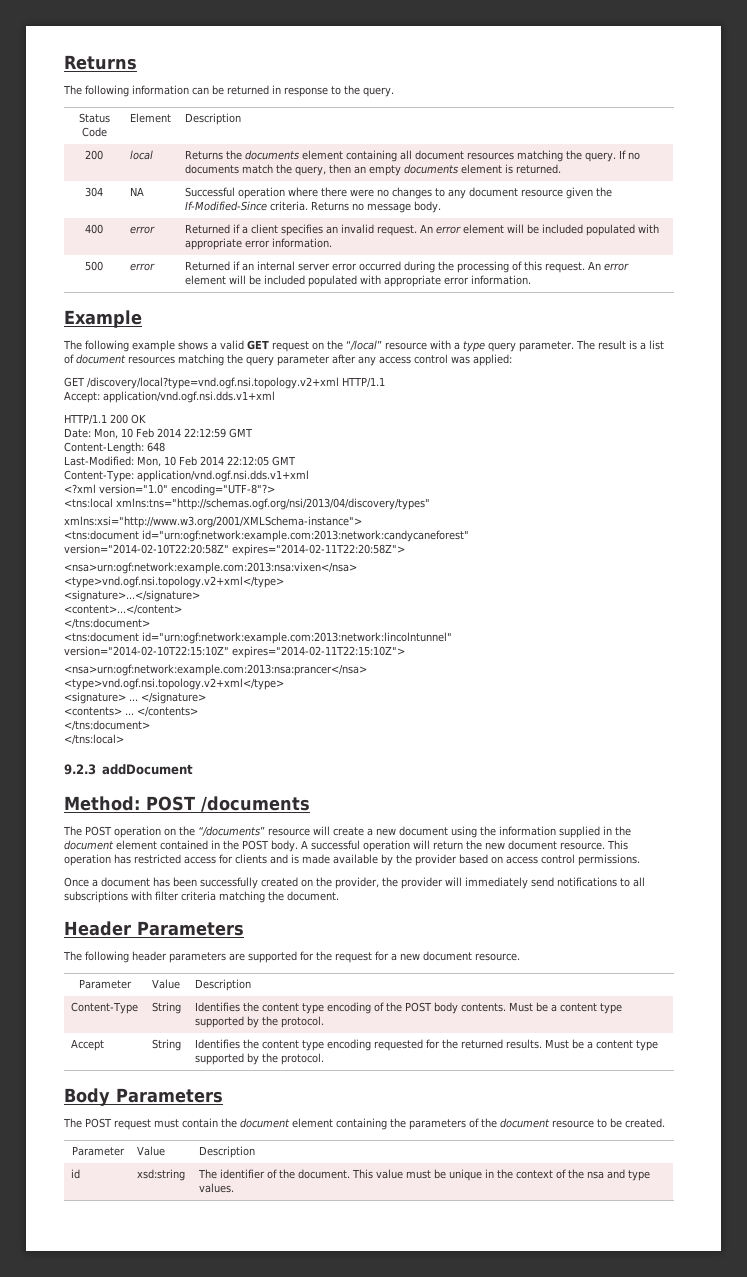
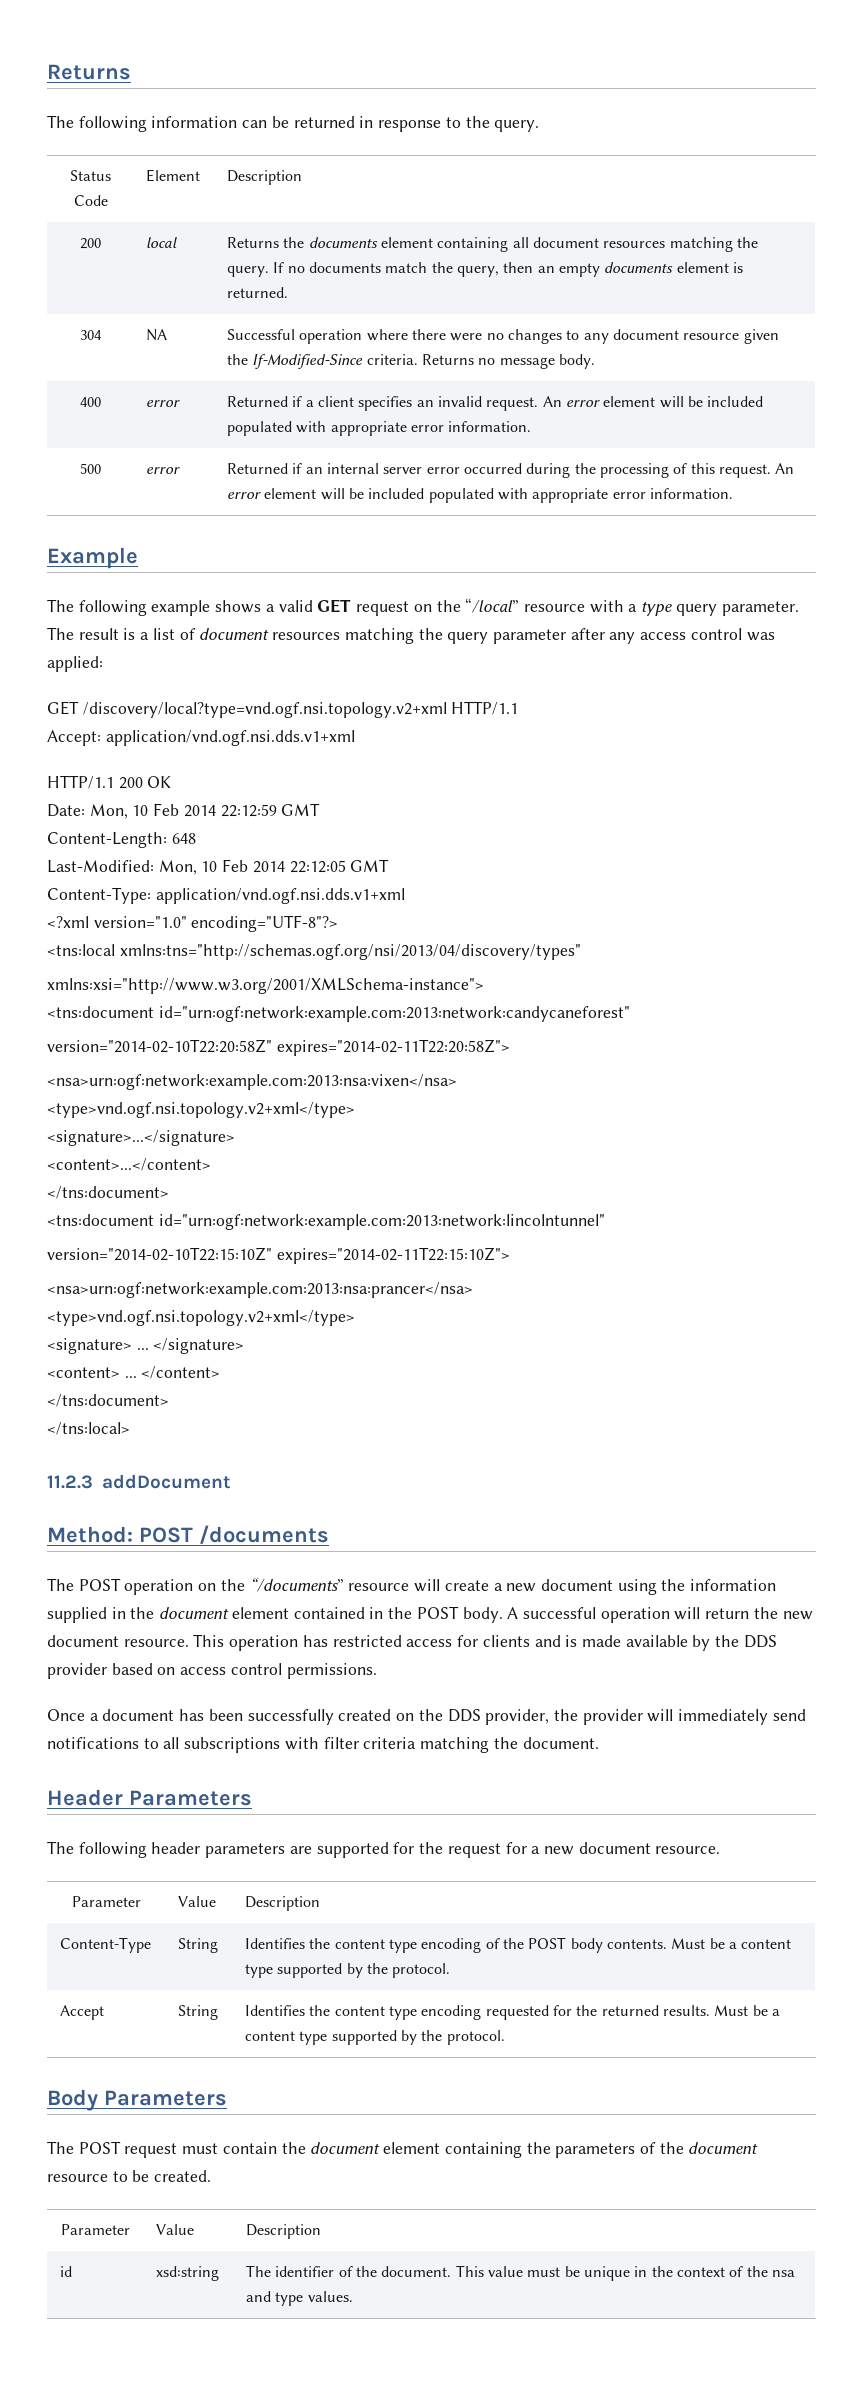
- <contents> ... </contents>
+ <content> ... </content>
- 9.2.3 addDocument
+ 11.2.3 addDocument
- This operation has restricted access for clients and is made available by the provider based on access control permissions.
+ This operation has restricted access for clients and is made available by the DDS provider based on access control permissions.
- Once a document has been successfully created on the provider, the provider will immediately send notifications to all subscriptions with filter criteria matching the document.
+ Once a document has been successfully created on the DDS provider, the provider will immediately send notifications to all subscriptions with filter criteria matching the document.

